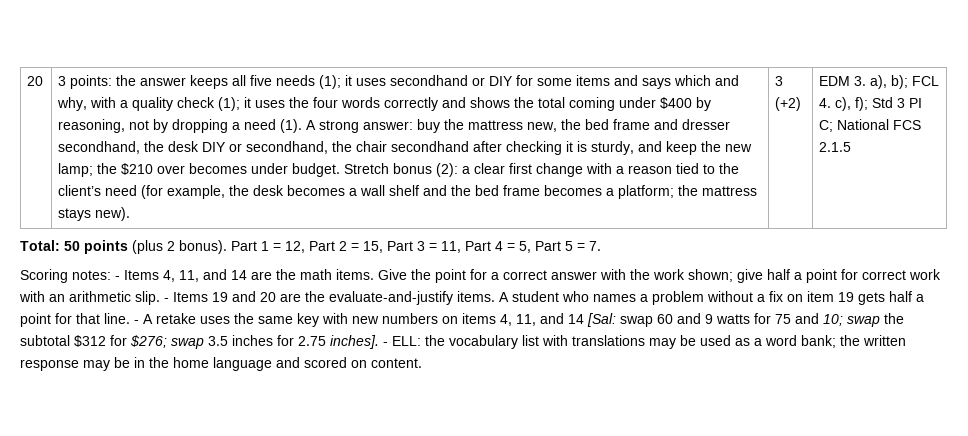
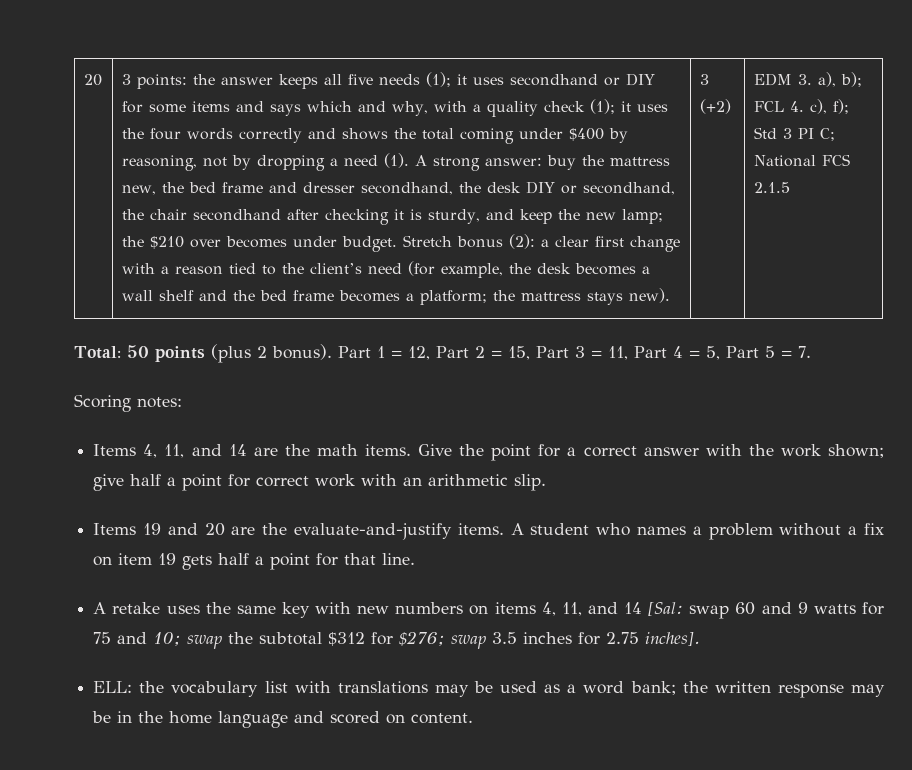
- Scoring notes: - Items 4, 11, and 14 are the math items.
+ Scoring notes:
+ Items 4, 11, and 14 are the math items.
- Give the point for a correct answer with the work shown; give half a point for correct work with an arithmetic slip. - Items 19 and 20 are the evaluate-and-justify items.
+ Give the point for a correct answer with the work shown; give half a point for correct work with an arithmetic slip.
+ Items 19 and 20 are the evaluate-and-justify items.
- A student who names a problem without a fix on item 19 gets half a point for that line. - A retake uses the same key with new numbers on items 4, 11, and 14 [Sal:
+ A student who names a problem without a fix on item 19 gets half a point for that line.
+ A retake uses the same key with new numbers on items 4, 11, and 14 [Sal:
- swap 3.5 inches for 2.75 inches]. - ELL:
+ swap 3.5 inches for 2.75 inches].
+ ELL:

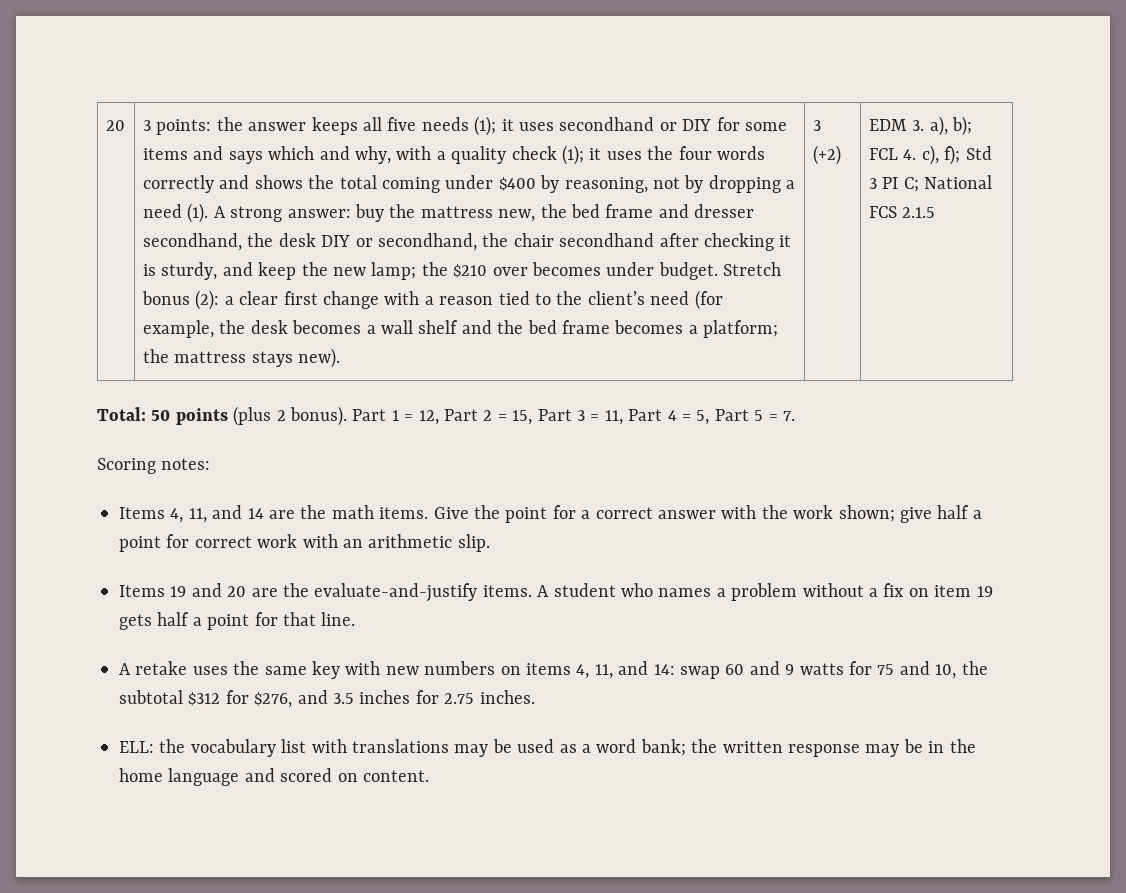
- A retake uses the same key with new numbers on items 4, 11, and 14 [Sal: swap 60 and 9 watts for 75 and 10; swap the subtotal $312 for $276; swap 3.5 inches for 2.75 inches].
+ A retake uses the same key with new numbers on items 4, 11, and 14: swap 60 and 9 watts for 75 and 10, the subtotal $312 for $276, and 3.5 inches for 2.75 inches.

